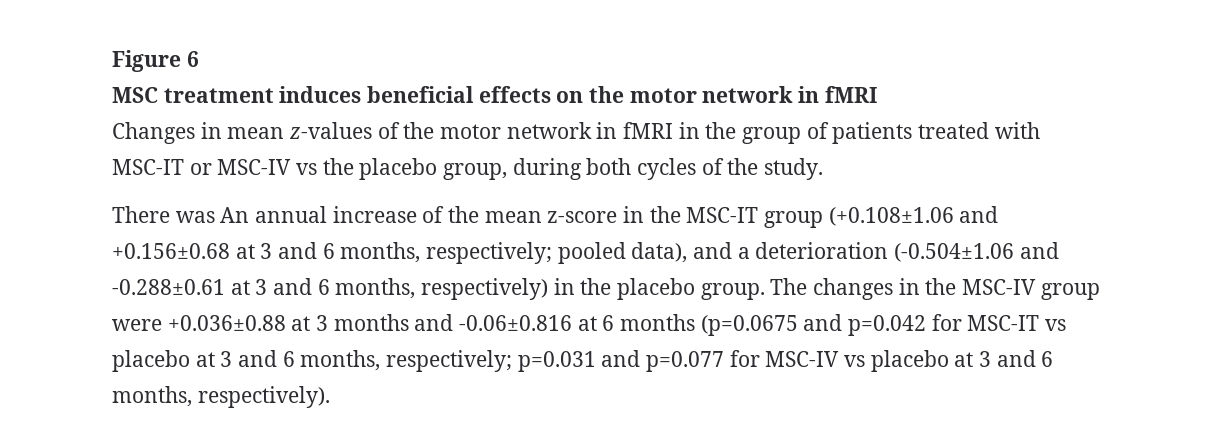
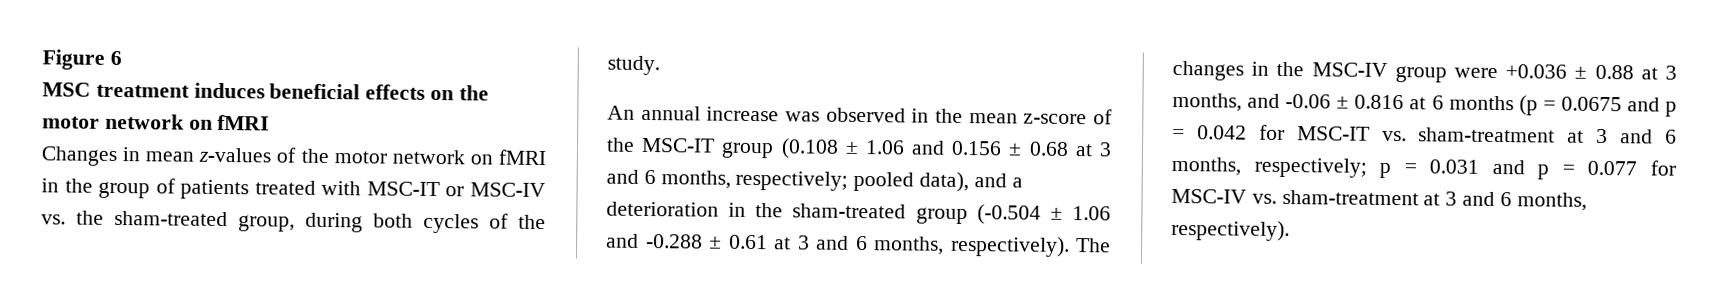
- MSC treatment induces beneficial effects on the motor network in fMRI
+ MSC treatment induces beneficial effects on the motor network on fMRI
- Changes in mean z-values of the motor network in fMRI in the group of patients treated with MSC-IT or MSC-IV vs the placebo group, during both cycles of the study.
+ Changes in mean z-values of the motor network on fMRI in the group of patients treated with MSC-IT or MSC-IV vs. the sham-treated group, during both cycles of the study.
- There was An annual increase of the mean z-score in the MSC-IT group (+0.108±1.06 and +0.156±0.68 at 3 and 6 months, respectively; pooled data), and a deterioration (-0.504±1.06 and -0.288±0.61 at 3 and 6 months, respectively) in the placebo group.
+ An annual increase was observed in the mean z-score of the MSC-IT group (0.108 ± 1.06 and 0.156 ± 0.68 at 3 and 6 months, respectively; pooled data), and a deterioration in the sham-treated group (-0.504 ± 1.06 and -0.288 ± 0.61 at 3 and 6 months, respectively).
- The changes in the MSC-IV group were +0.036±0.88 at 3 months and -0.06±0.816 at 6 months (p=0.0675 and p=0.042 for MSC-IT vs placebo at 3 and 6 months, respectively; p=0.031 and p=0.077 for MSC-IV vs placebo at 3 and 6 months, respectively).
+ The changes in the MSC-IV group were +0.036 ± 0.88 at 3 months, and -0.06 ± 0.816 at 6 months (p = 0.0675 and p = 0.042 for MSC-IT vs. sham-treatment at 3 and 6 months, respectively; p = 0.031 and p = 0.077 for MSC-IV vs. sham-treatment at 3 and 6 months, respectively).

